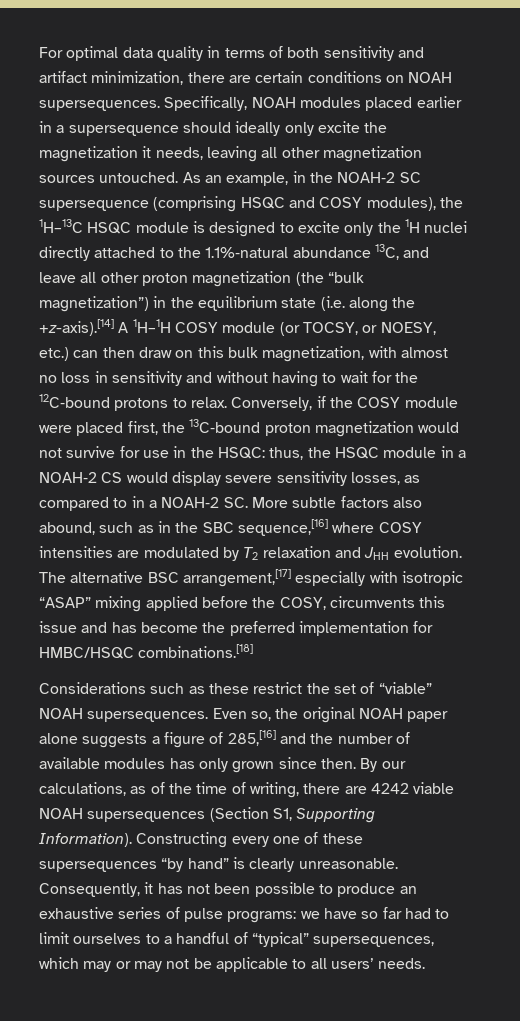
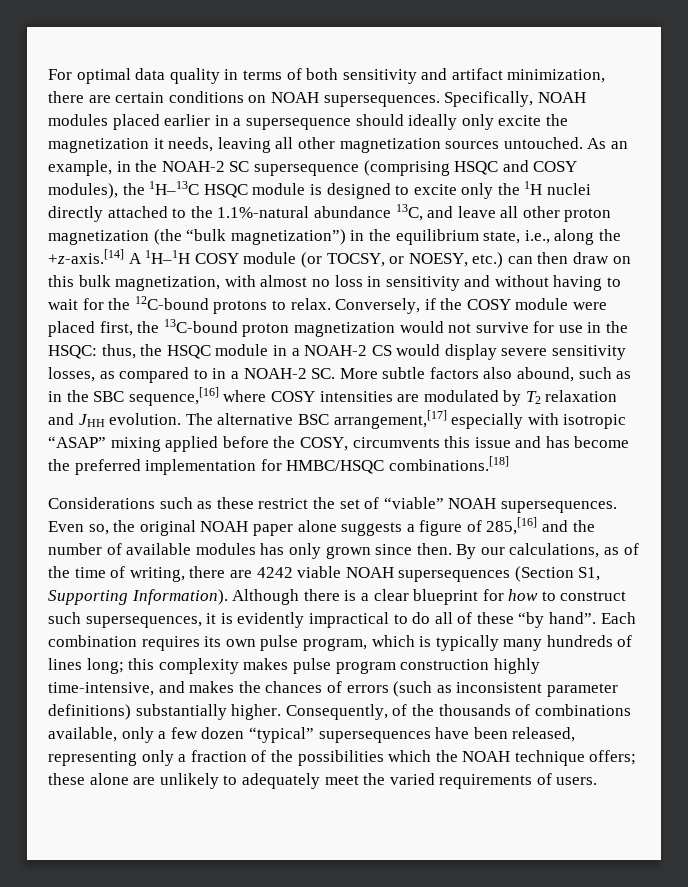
- As an example, in the NOAH‐2 SC supersequence (comprising HSQC and COSY modules), the 1H–13C HSQC module is designed to excite only the 1H nuclei directly attached to the 1.1%‐natural abundance 13C, and leave all other proton magnetization (the “bulk magnetization”) in the equilibrium state (i.e. along the +z-axis).[14] A 1H–1H COSY module (or TOCSY, or NOESY, etc.) can then draw on this bulk magnetization, with almost no loss in sensitivity and without having to wait for the 12C‐bound protons to relax.
+ As an example, in the NOAH‐2 SC supersequence (comprising HSQC and COSY modules), the 1H–13C HSQC module is designed to excite only the 1H nuclei directly attached to the 1.1%‐natural abundance 13C, and leave all other proton magnetization (the “bulk magnetization”) in the equilibrium state, i.e., along the +z-axis.[14] A 1H–1H COSY module (or TOCSY, or NOESY, etc.) can then draw on this bulk magnetization, with almost no loss in sensitivity and without having to wait for the 12C‐bound protons to relax.
- Constructing every one of these supersequences “by hand” is clearly unreasonable. Consequently, it has not been possible to produce an exhaustive series of pulse programs: we have so far had to limit ourselves to a handful of “typical” supersequences, which may or may not be applicable to all users’ needs.
+ Although there is a clear blueprint for how to construct such supersequences, it is evidently impractical to do all of these “by hand”. Each combination requires its own pulse program, which is typically many hundreds of lines long; this complexity makes pulse program construction highly time-intensive, and makes the chances of errors (such as inconsistent parameter definitions) substantially higher. Consequently, of the thousands of combinations available, only a few dozen “typical” supersequences have been released, representing only a fraction of the possibilities which the NOAH technique offers; these alone are unlikely to adequately meet the varied requirements of users.

